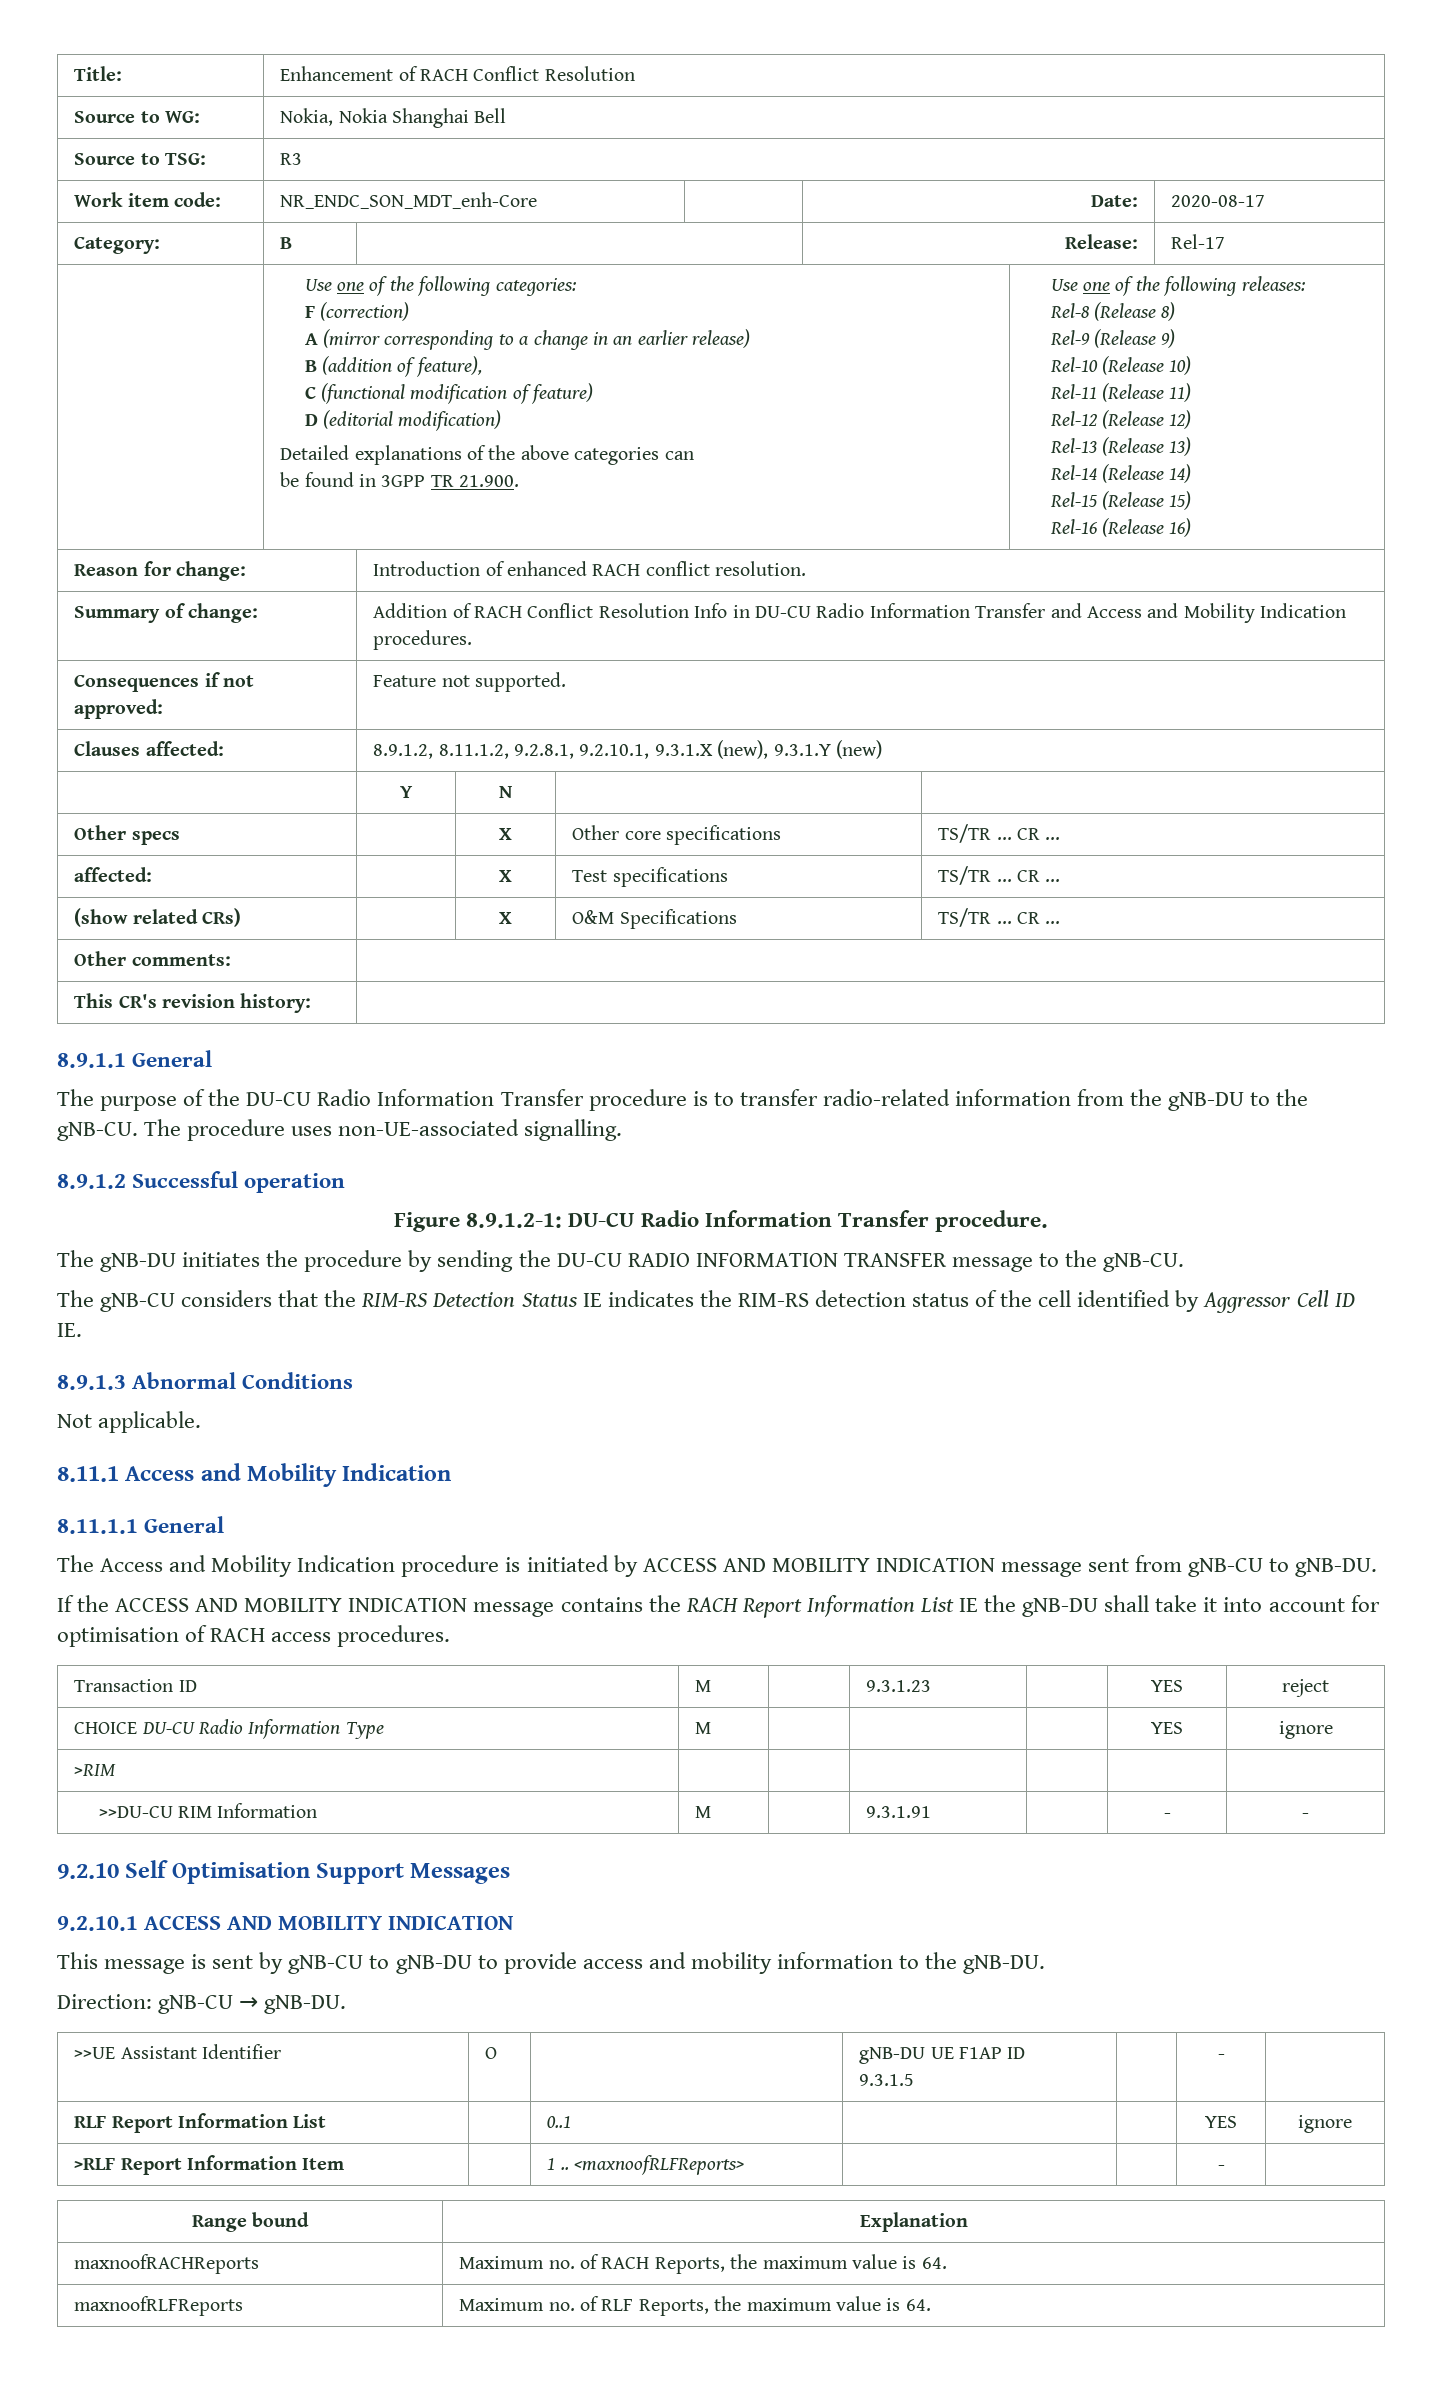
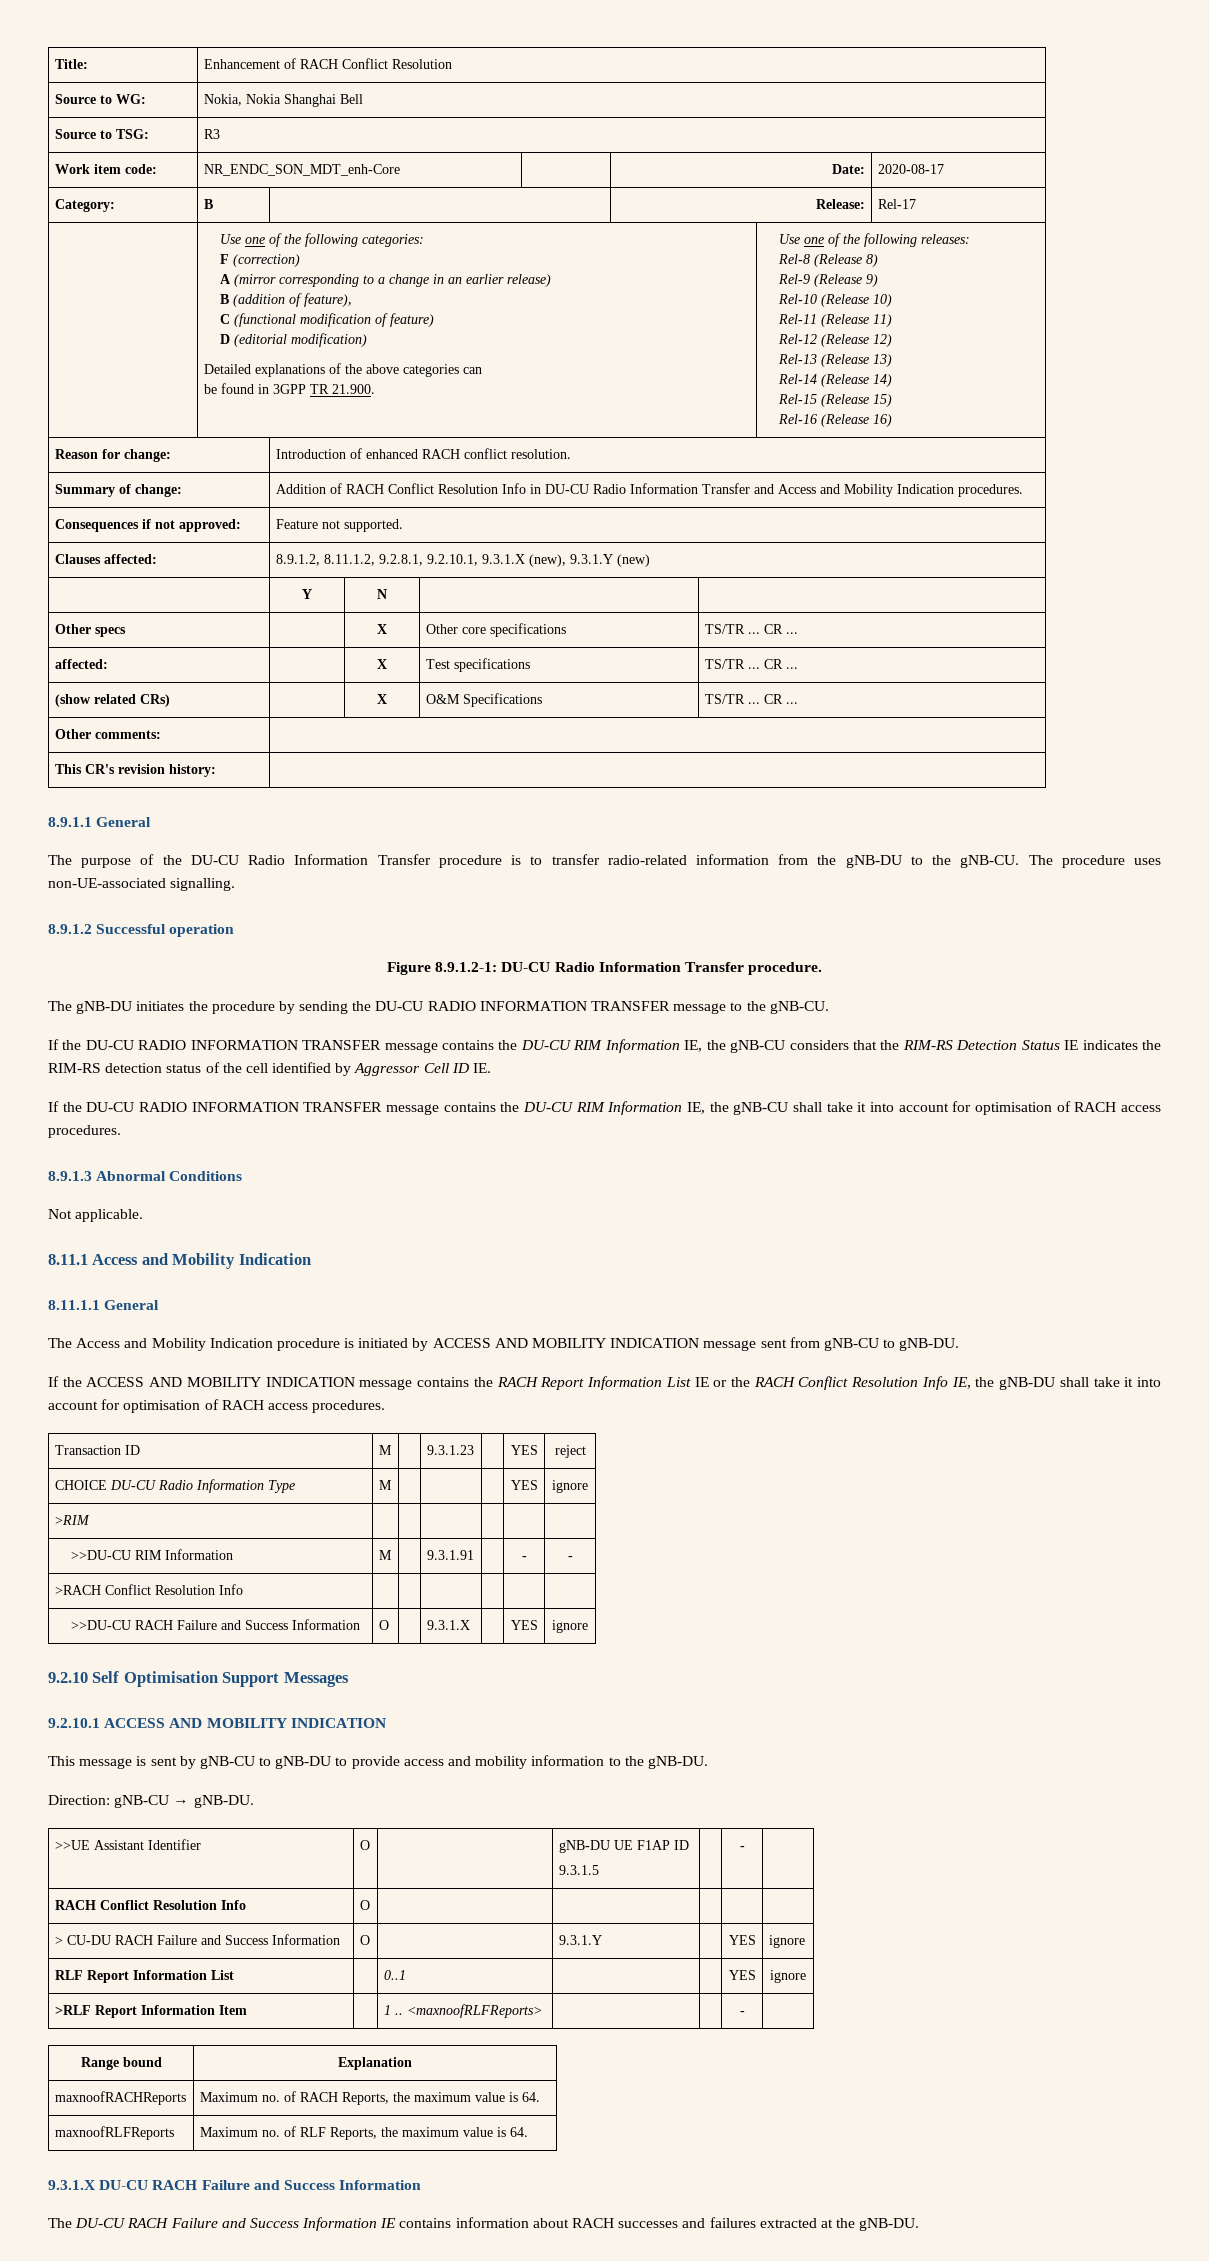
- The gNB-CU considers that the RIM-RS Detection Status IE indicates the RIM-RS detection status of the cell identified by Aggressor Cell ID IE.
+ If the DU-CU RADIO INFORMATION TRANSFER message contains the DU-CU RIM Information IE, the gNB-CU considers that the RIM-RS Detection Status IE indicates the RIM-RS detection status of the cell identified by Aggressor Cell ID IE.
+ If the DU-CU RADIO INFORMATION TRANSFER message contains the DU-CU RIM Information IE, the gNB-CU shall take it into account for optimisation of RACH access procedures.
- If the ACCESS AND MOBILITY INDICATION message contains the RACH Report Information List IE the gNB-DU shall take it into account for optimisation of RACH access procedures.
+ If the ACCESS AND MOBILITY INDICATION message contains the RACH Report Information List IE or the RACH Conflict Resolution Info IE, the gNB-DU shall take it into account for optimisation of RACH access procedures.
+ >RACH Conflict Resolution Info | | | | | |
+ >>DU-CU RACH Failure and Success Information | O | | 9.3.1.X | | YES | ignore
+ RACH Conflict Resolution Info | O | | | | |
+ > CU-DU RACH Failure and Success Information | O | | 9.3.1.Y | | YES | ignore
+ 9.3.1.X DU-CU RACH Failure and Success Information
+ The DU-CU RACH Failure and Success Information IE contains information about RACH successes and failures extracted at the gNB-DU.

